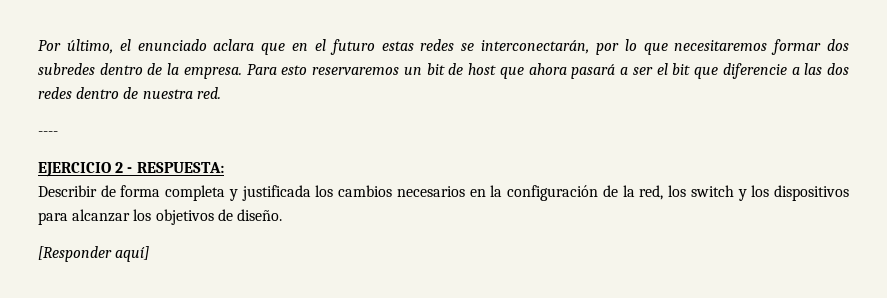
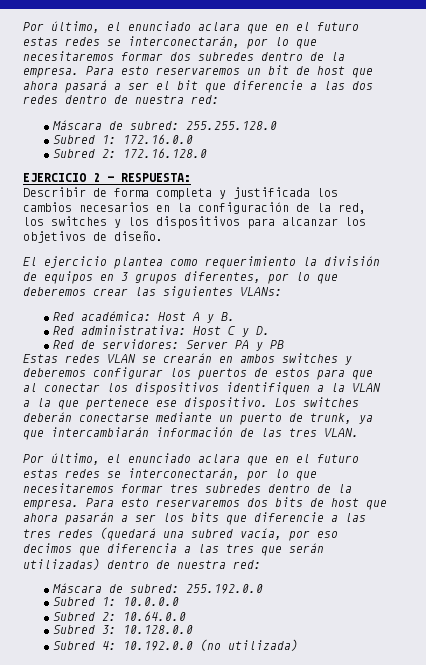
- Para esto reservaremos un bit de host que ahora pasará a ser el bit que diferencie a las dos redes dentro de nuestra red.
- ----
+ Para esto reservaremos un bit de host que ahora pasará a ser el bit que diferencie a las dos redes dentro de nuestra red:
+ Máscara de subred: 255.255.128.0
+ Subred 1: 172.16.0.0
+ Subred 2: 172.16.128.0
- Describir de forma completa y justificada los cambios necesarios en la configuración de la red, los switch y los dispositivos para alcanzar los objetivos de diseño.
+ Describir de forma completa y justificada los cambios necesarios en la configuración de la red, los switches y los dispositivos para alcanzar los objetivos de diseño.
- [Responder aquí]
+ El ejercicio plantea como requerimiento la división de equipos en 3 grupos diferentes, por lo que deberemos crear las siguientes VLANs:
+ Red académica: Host A y B.
+ Red administrativa: Host C y D.
+ Red de servidores: Server PA y PB
+ Estas redes VLAN se crearán en ambos switches y deberemos configurar los puertos de estos para que al conectar los dispositivos identifiquen a la VLAN a la que pertenece ese dispositivo. Los switches deberán conectarse mediante un puerto de trunk, ya que intercambiarán información de las tres VLAN.
+ Por último, el enunciado aclara que en el futuro estas redes se interconectarán, por lo que necesitaremos formar tres subredes dentro de la empresa. Para esto reservaremos dos bits de host que ahora pasarán a ser los bits que diferencie a las tres redes (quedará una subred vacía, por eso decimos que diferencia a las tres que serán utilizadas) dentro de nuestra red:
+ Máscara de subred: 255.192.0.0
+ Subred 1: 10.0.0.0
+ Subred 2: 10.64.0.0
+ Subred 3: 10.128.0.0
+ Subred 4: 10.192.0.0 (no utilizada)

